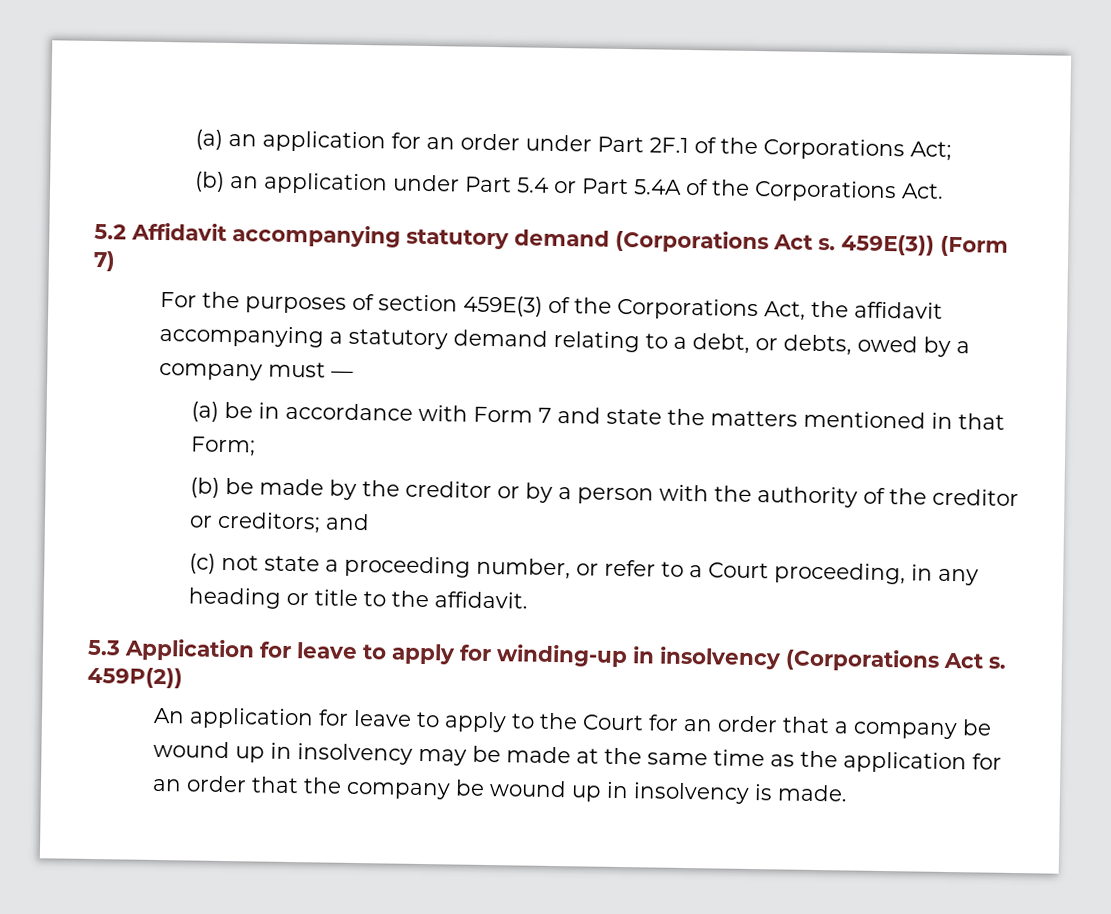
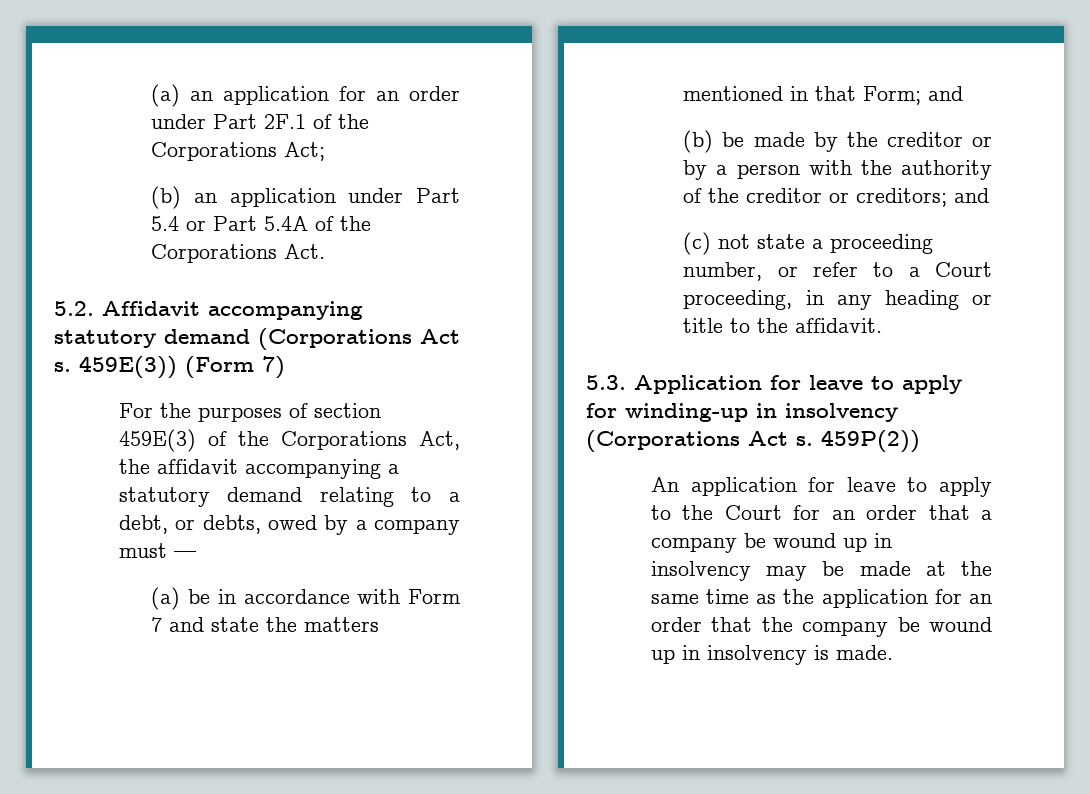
- 5.2 Affidavit accompanying statutory demand (Corporations Act s.
+ 5.2. Affidavit accompanying statutory demand (Corporations Act s.
- (a) be in accordance with Form 7 and state the matters mentioned in that Form;
+ (a) be in accordance with Form 7 and state the matters mentioned in that Form; and
- 5.3 Application for leave to apply for winding-up in insolvency (Corporations Act s.
+ 5.3. Application for leave to apply for winding-up in insolvency (Corporations Act s.

